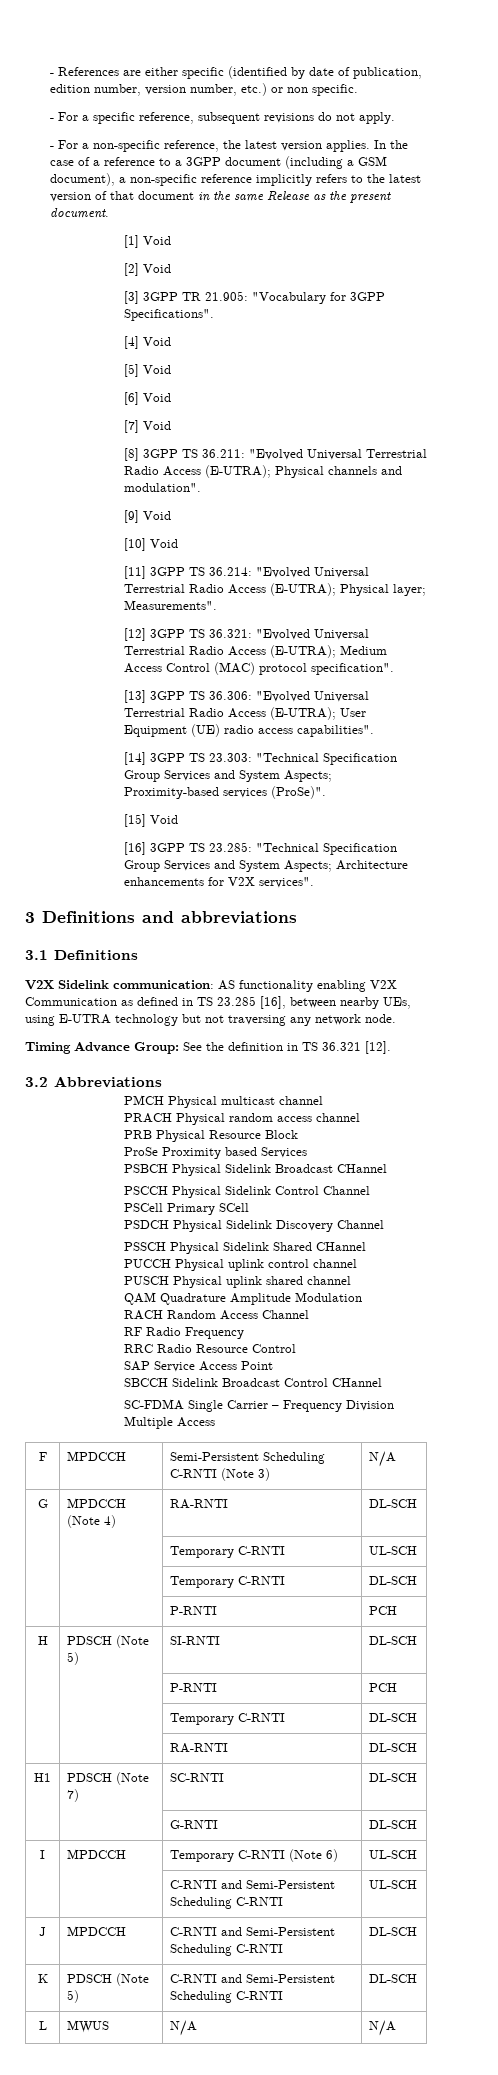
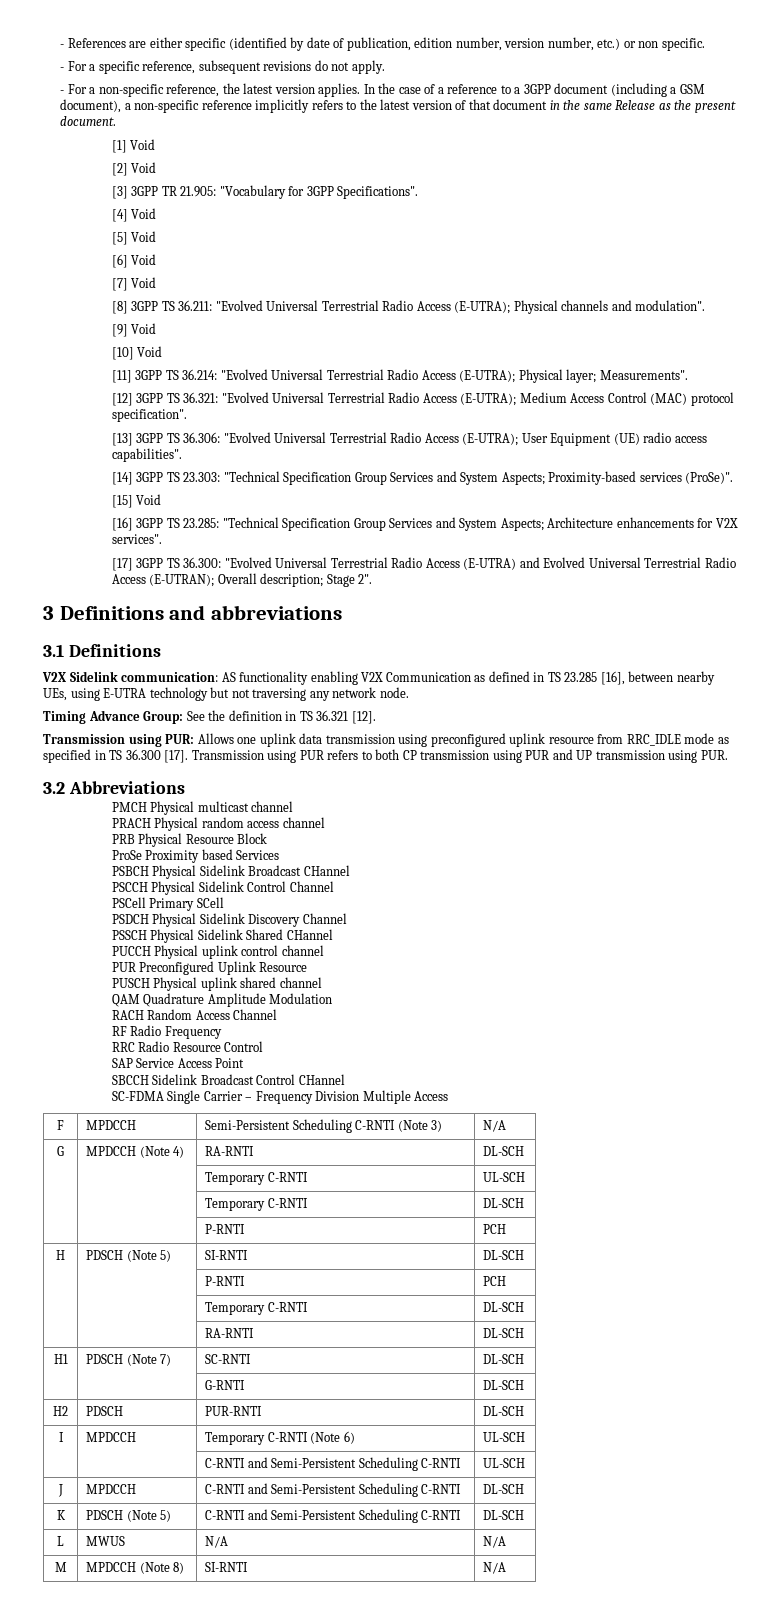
+ [17] 3GPP TS 36.300: "Evolved Universal Terrestrial Radio Access (E-UTRA) and Evolved Universal Terrestrial Radio Access (E-UTRAN); Overall description; Stage 2".
+ Transmission using PUR: Allows one uplink data transmission using preconfigured uplink resource from RRC_IDLE mode as specified in TS 36.300 [17]. Transmission using PUR refers to both CP transmission using PUR and UP transmission using PUR.
+ PUR Preconfigured Uplink Resource
+ H2 | PDSCH | PUR-RNTI | DL-SCH
+ M | MPDCCH (Note 8) | SI-RNTI | N/A

